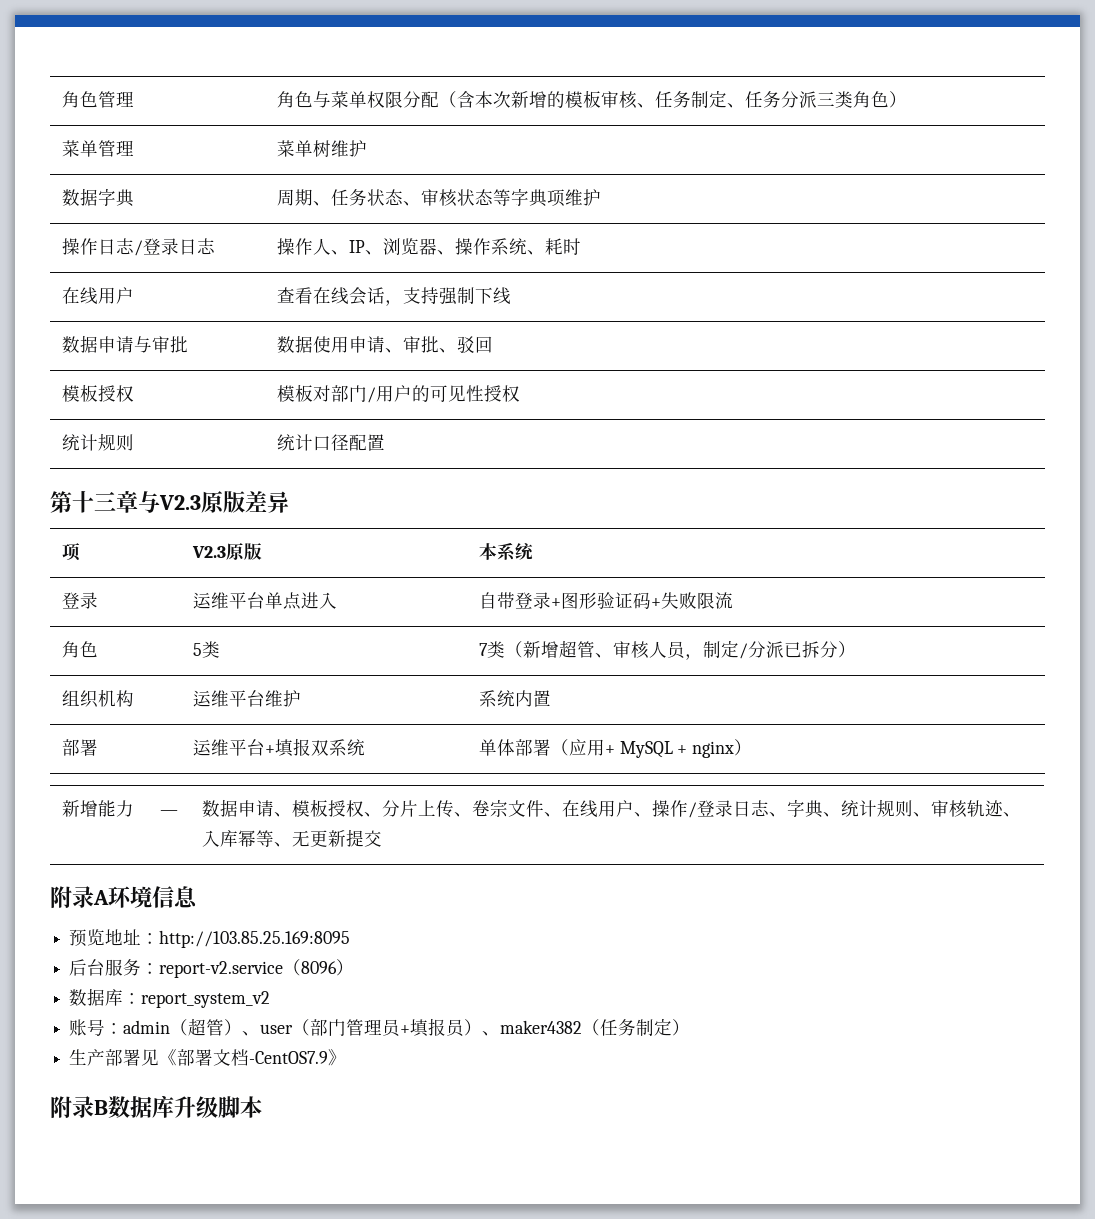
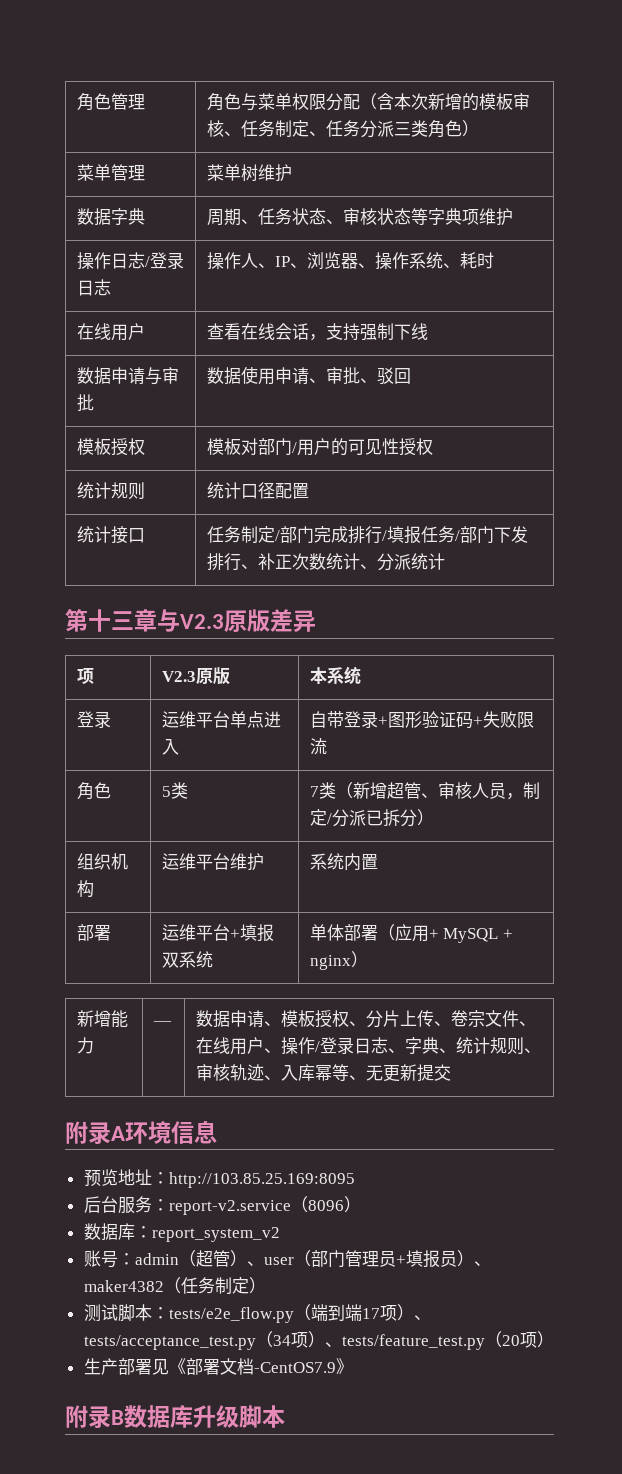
+ 统计接口 | 任务制定/部门完成排行/填报任务/部门下发排行、补正次数统计、分派统计
+ 测试脚本：tests/e2e_flow.py（端到端17项）、tests/acceptance_test.py（34项）、tests/feature_test.py（20项）

